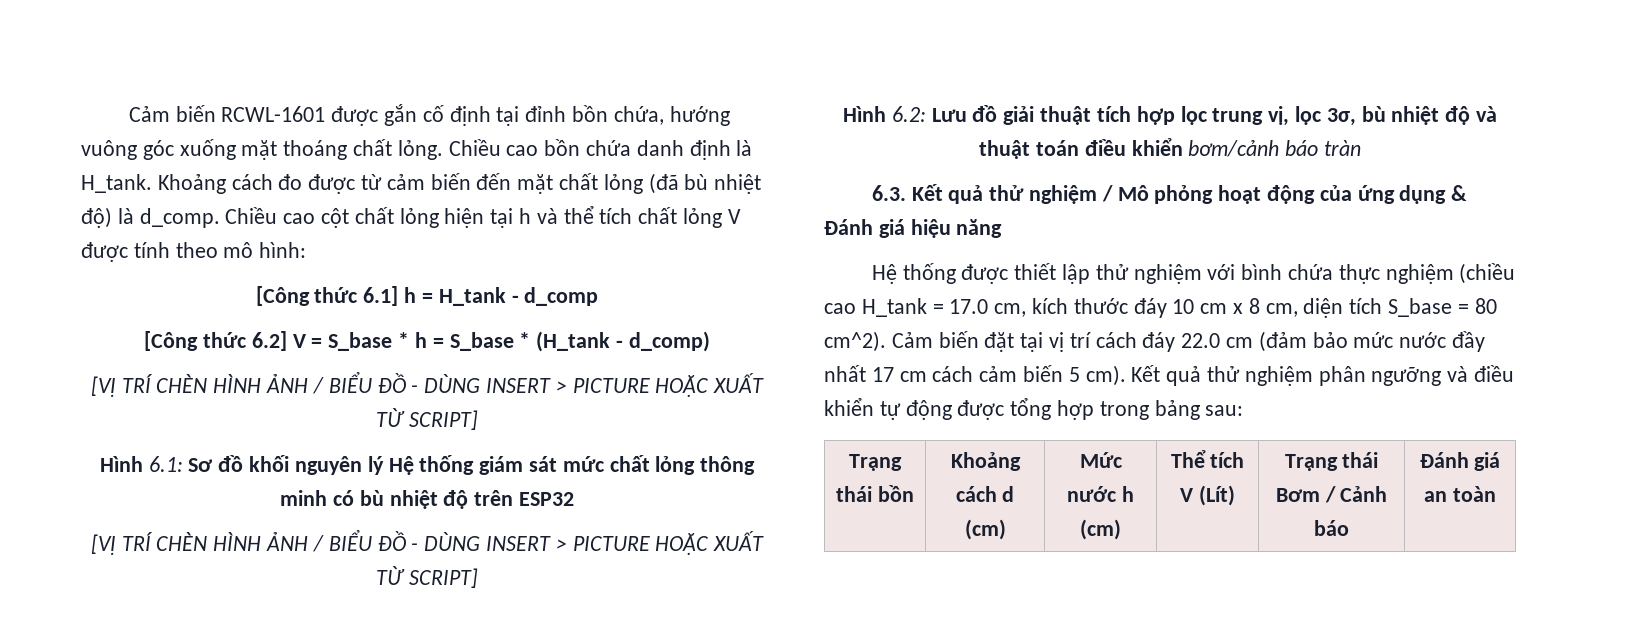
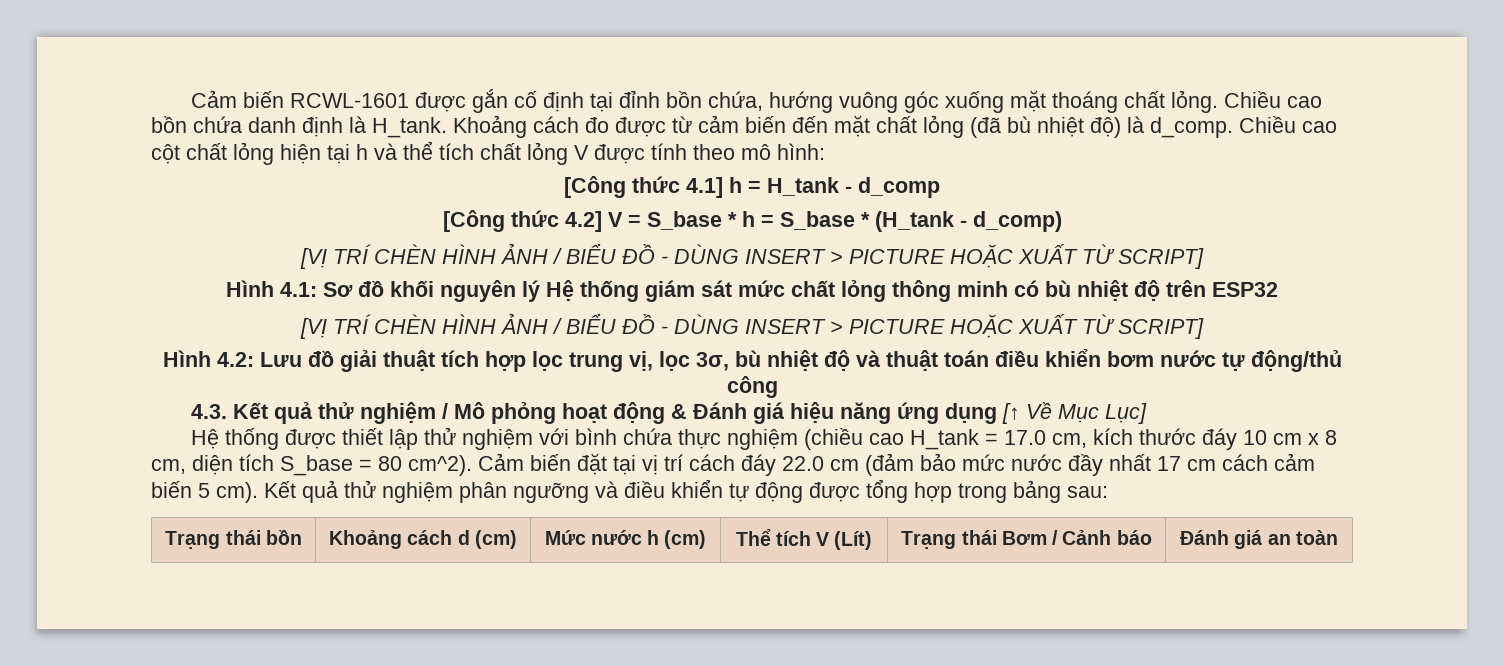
- [Công thức 6.1] h = H_tank - d_comp
+ [Công thức 4.1] h = H_tank - d_comp
- [Công thức 6.2] V = S_base * h = S_base * (H_tank - d_comp)
+ [Công thức 4.2] V = S_base * h = S_base * (H_tank - d_comp)
- Hình 6.1: Sơ đồ khối nguyên lý Hệ thống giám sát mức chất lỏng thông minh có bù nhiệt độ trên ESP32
+ Hình 4.1: Sơ đồ khối nguyên lý Hệ thống giám sát mức chất lỏng thông minh có bù nhiệt độ trên ESP32
- Hình 6.2: Lưu đồ giải thuật tích hợp lọc trung vị, lọc 3σ, bù nhiệt độ và thuật toán điều khiển bơm/cảnh báo tràn
- 6.3. Kết quả thử nghiệm / Mô phỏng hoạt động của ứng dụng & Đánh giá hiệu năng
+ Hình 4.2: Lưu đồ giải thuật tích hợp lọc trung vị, lọc 3σ, bù nhiệt độ và thuật toán điều khiển bơm nước tự động/thủ công
+ 4.3. Kết quả thử nghiệm / Mô phỏng hoạt động & Đánh giá hiệu năng ứng dụng [↑ Về Mục Lục]

